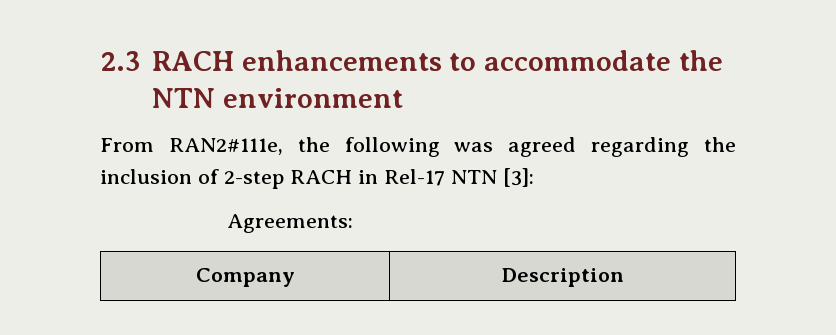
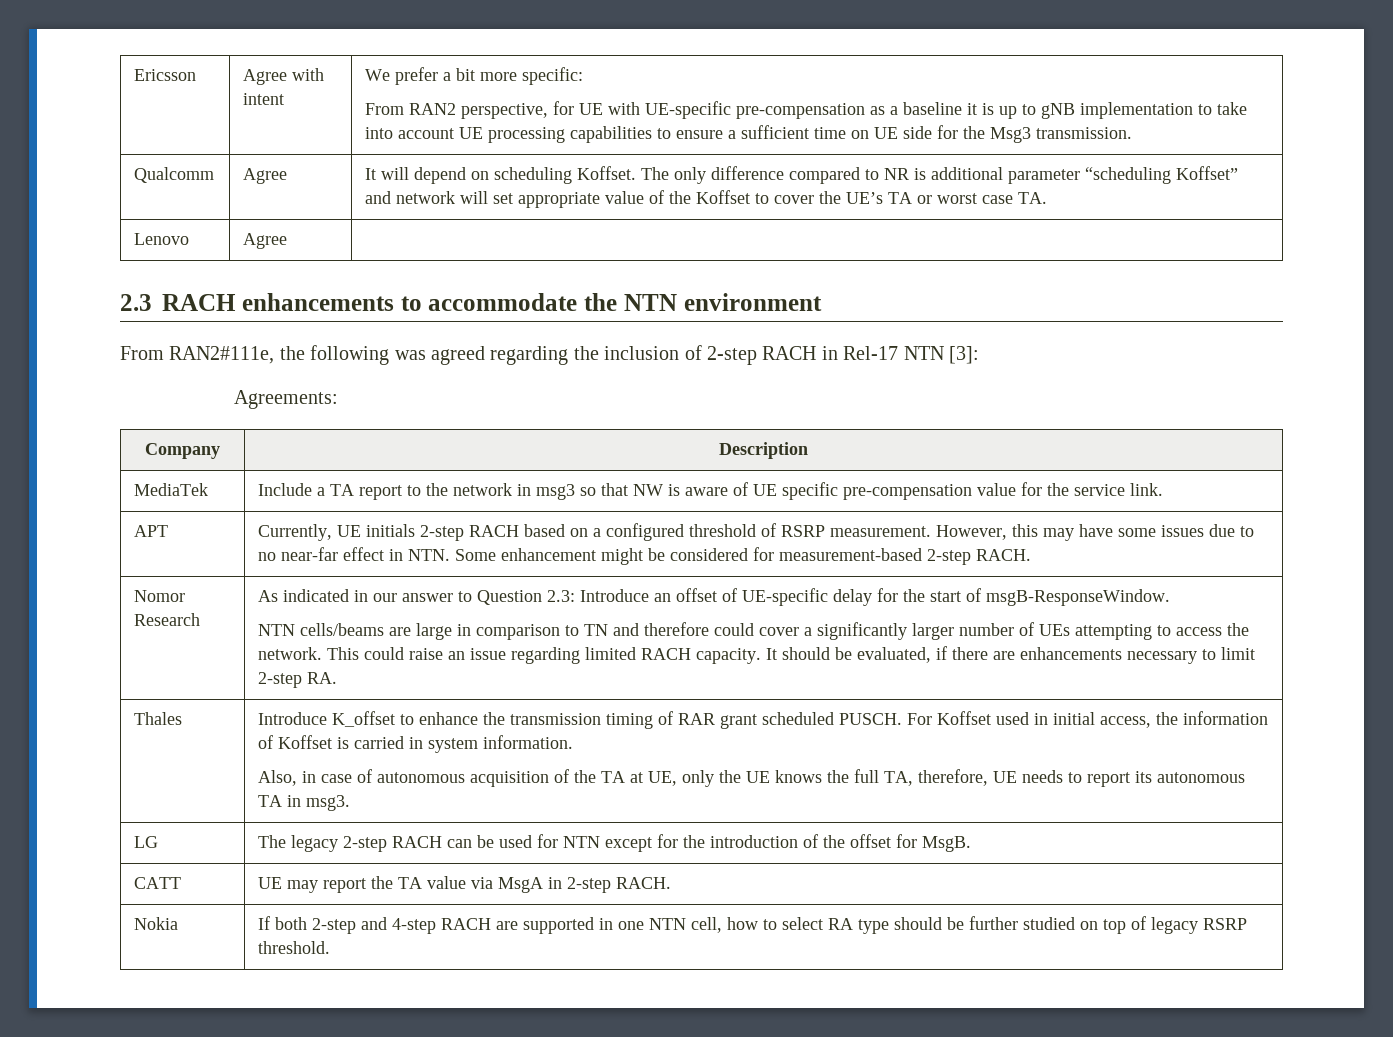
+ Ericsson | Agree with intent | We prefer a bit more specific:
+ From RAN2 perspective, for UE with UE-specific pre-compensation as a baseline it is up to gNB implementation to take into account UE processing capabilities to ensure a sufficient time on UE side for the Msg3 transmission.
+ Qualcomm | Agree | It will depend on scheduling Koffset. The only difference compared to NR is additional parameter “scheduling Koffset” and network will set appropriate value of the Koffset to cover the UE’s TA or worst case TA.
+ Lenovo | Agree |
+ MediaTek | Include a TA report to the network in msg3 so that NW is aware of UE specific pre-compensation value for the service link.
+ APT | Currently, UE initials 2-step RACH based on a configured threshold of RSRP measurement. However, this may have some issues due to no near-far effect in NTN. Some enhancement might be considered for measurement-based 2-step RACH.
+ Nomor Research | As indicated in our answer to Question 2.3: Introduce an offset of UE-specific delay for the start of msgB-ResponseWindow.
+ NTN cells/beams are large in comparison to TN and therefore could cover a significantly larger number of UEs attempting to access the network. This could raise an issue regarding limited RACH capacity. It should be evaluated, if there are enhancements necessary to limit 2-step RA.
+ Thales | Introduce K_offset to enhance the transmission timing of RAR grant scheduled PUSCH. For Koffset used in initial access, the information of Koffset is carried in system information.
+ Also, in case of autonomous acquisition of the TA at UE, only the UE knows the full TA, therefore, UE needs to report its autonomous TA in msg3.
+ LG | The legacy 2-step RACH can be used for NTN except for the introduction of the offset for MsgB.
+ CATT | UE may report the TA value via MsgA in 2-step RACH.
+ Nokia | If both 2-step and 4-step RACH are supported in one NTN cell, how to select RA type should be further studied on top of legacy RSRP threshold.

